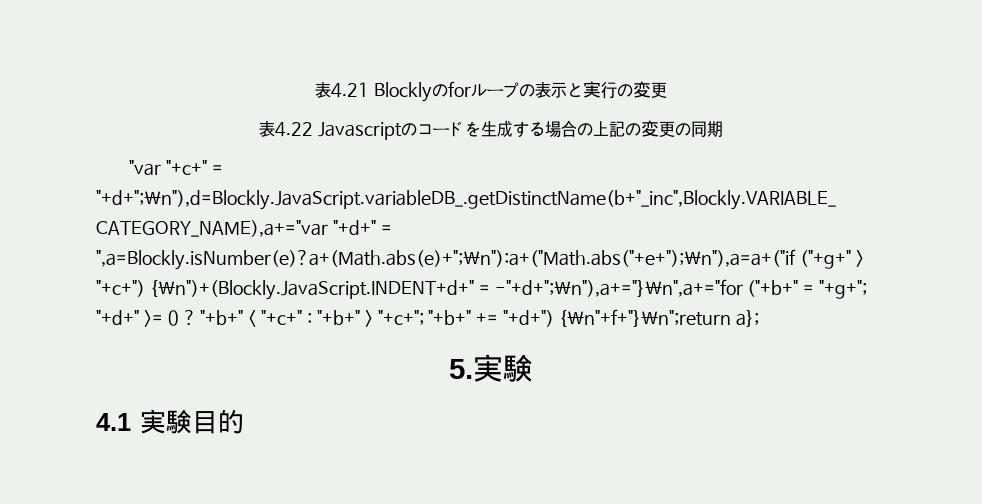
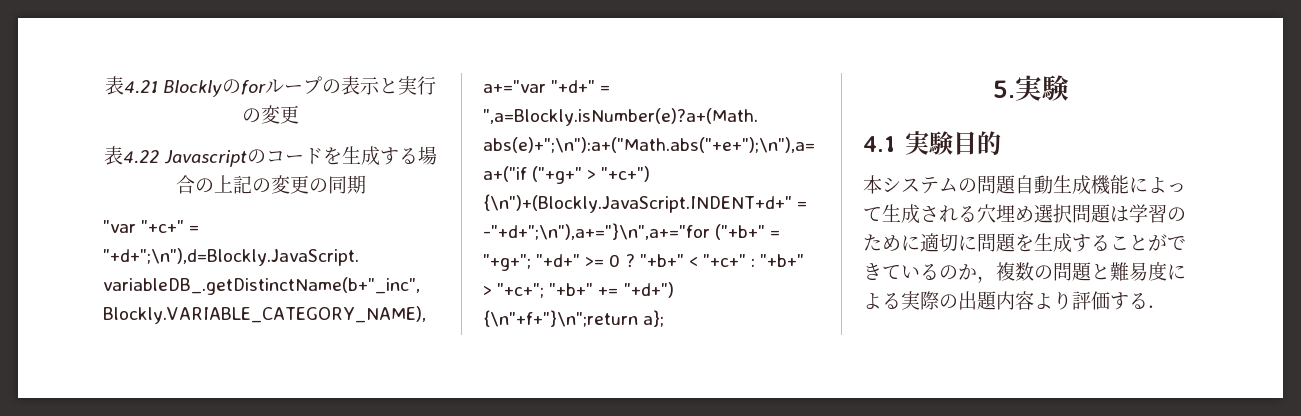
+ 本システムの問題自動生成機能によって生成される穴埋め選択問題は学習のために適切に問題を生成することができているのか，複数の問題と難易度による実際の出題内容より評価する．

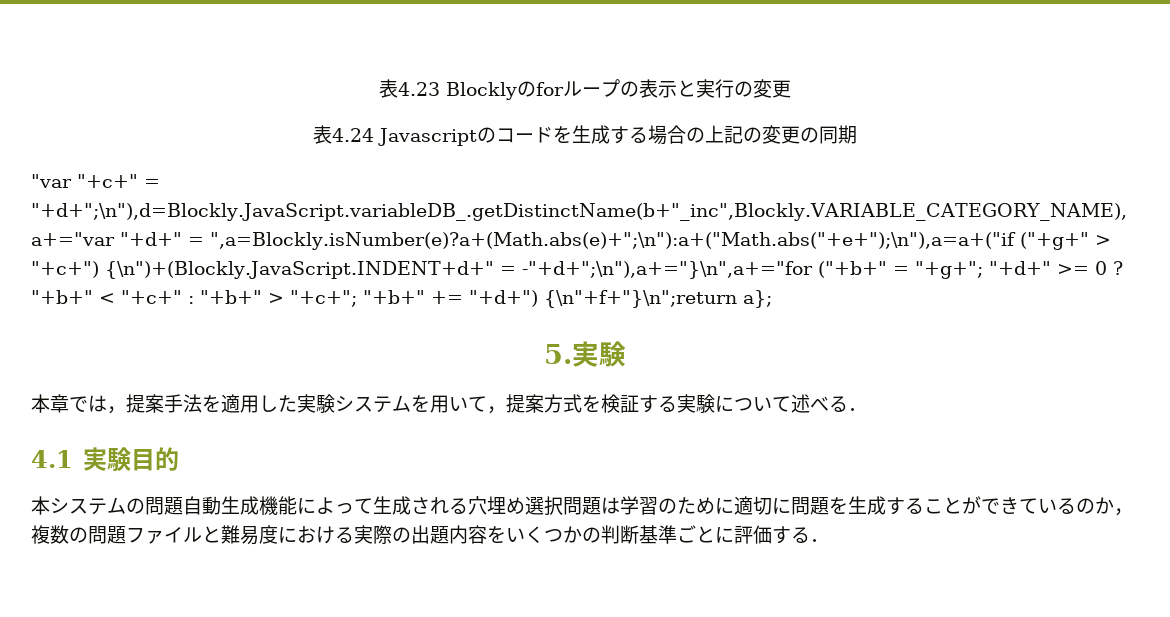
- 表4.21 Blocklyのforループの表示と実行の変更
+ 表4.23 Blocklyのforループの表示と実行の変更
- 表4.22 Javascriptのコードを生成する場合の上記の変更の同期
+ 表4.24 Javascriptのコードを生成する場合の上記の変更の同期
+ 本章では，提案手法を適用した実験システムを用いて，提案方式を検証する実験について述べる．
- 本システムの問題自動生成機能によって生成される穴埋め選択問題は学習のために適切に問題を生成することができているのか，複数の問題と難易度による実際の出題内容より評価する．
+ 本システムの問題自動生成機能によって生成される穴埋め選択問題は学習のために適切に問題を生成することができているのか，複数の問題ファイルと難易度における実際の出題内容をいくつかの判断基準ごとに評価する．

